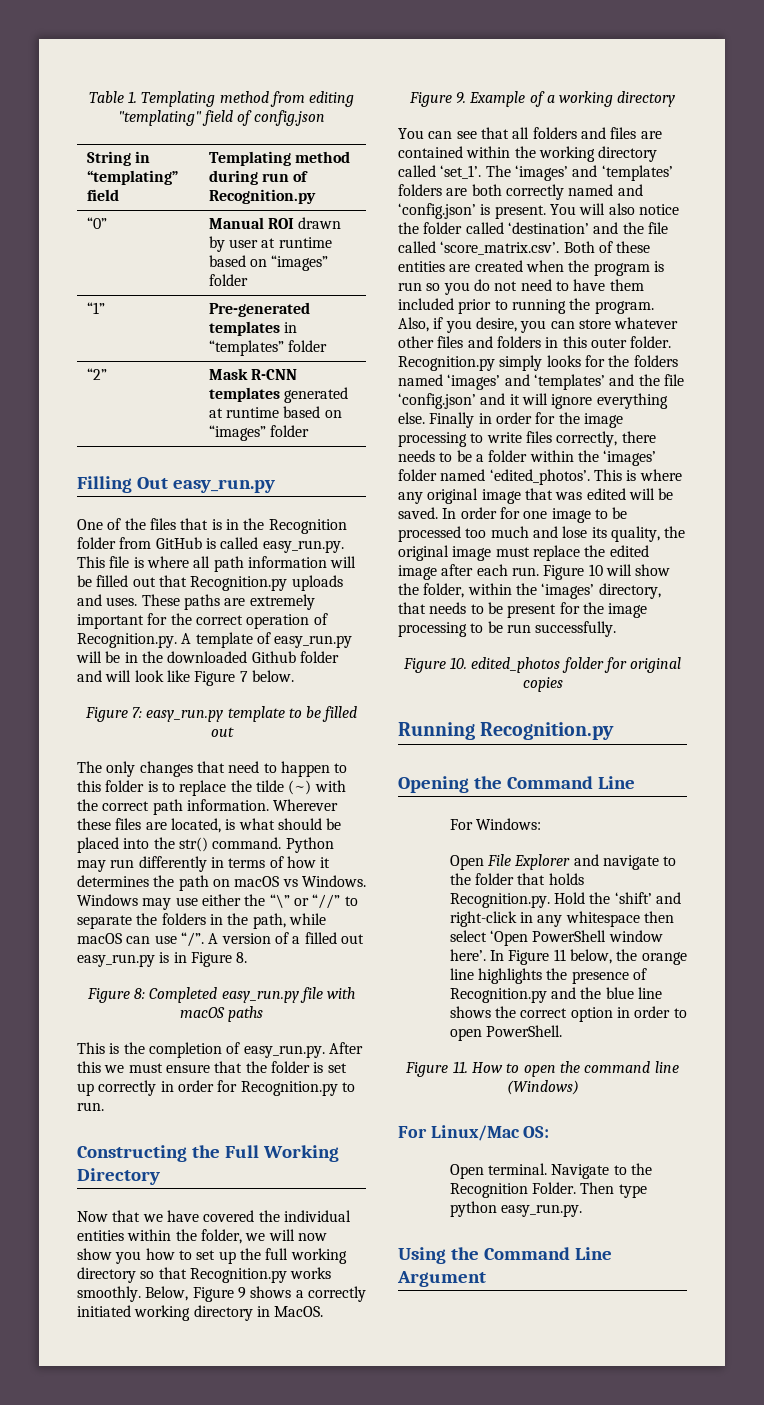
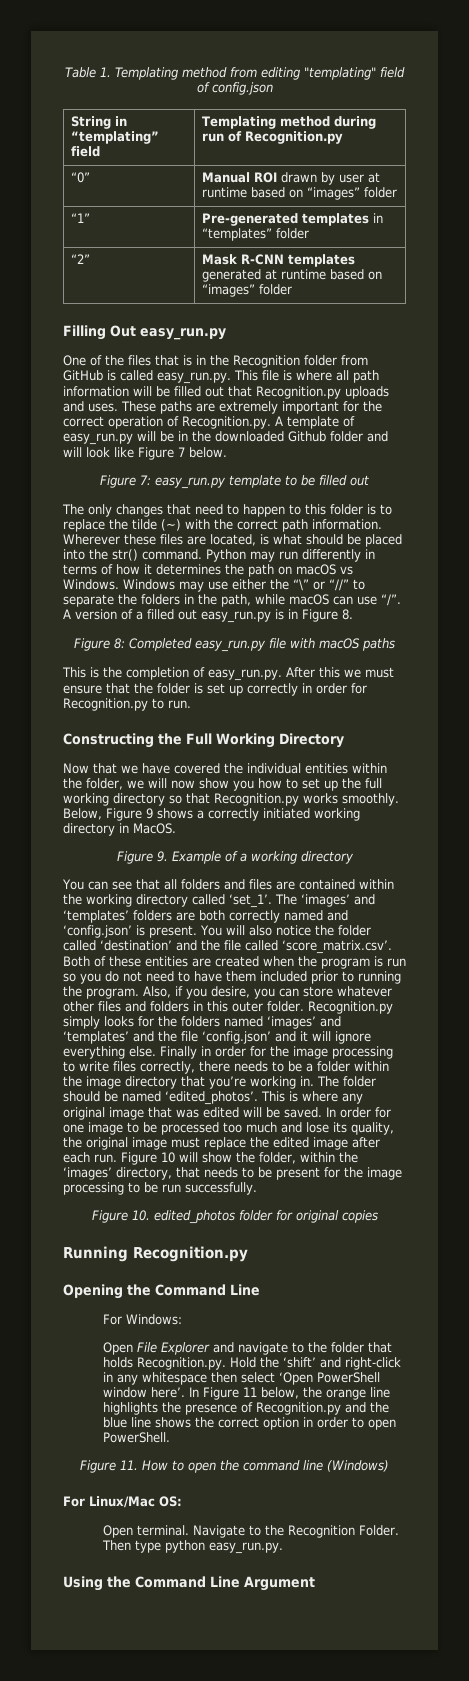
- Finally in order for the image processing to write files correctly, there needs to be a folder within the ‘images’ folder named ‘edited_photos’.
+ Finally in order for the image processing to write files correctly, there needs to be a folder within the image directory that you’re working in. The folder should be named ‘edited_photos’.

